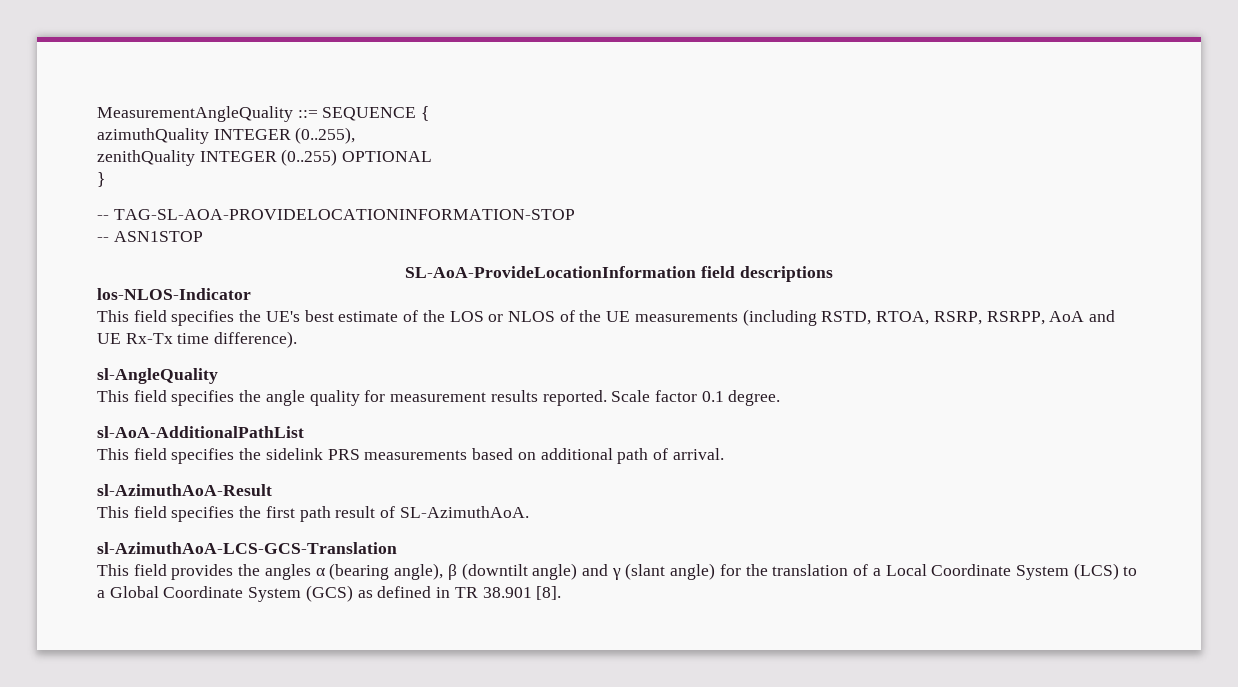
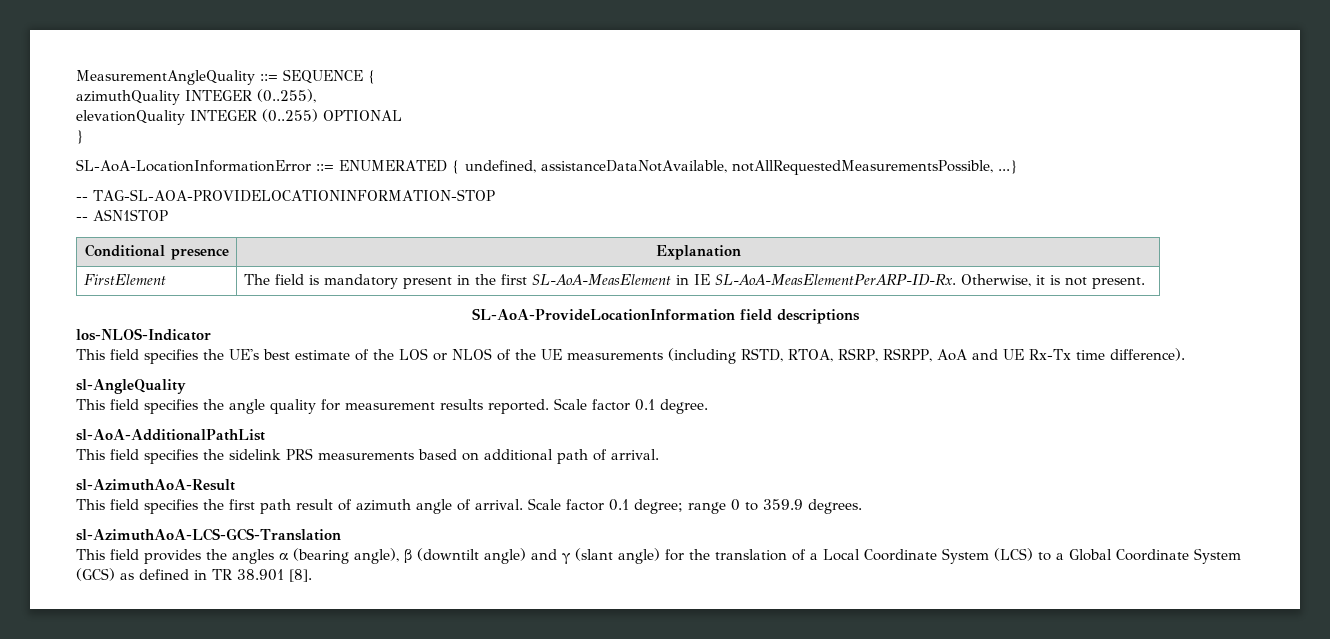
- zenithQuality INTEGER (0..255) OPTIONAL
+ elevationQuality INTEGER (0..255) OPTIONAL
+ SL-AoA-LocationInformationError ::= ENUMERATED { undefined, assistanceDataNotAvailable, notAllRequestedMeasurementsPossible, ...}
  -- TAG-SL-AOA-PROVIDELOCATIONINFORMATION-STOP
  -- ASN1STOP
+ Conditional presence | Explanation
+ FirstElement | The field is mandatory present in the first SL-AoA-MeasElement in IE SL-AoA-MeasElementPerARP-ID-Rx. Otherwise, it is not present.
- This field specifies the first path result of SL-AzimuthAoA.
+ This field specifies the first path result of azimuth angle of arrival. Scale factor 0.1 degree; range 0 to 359.9 degrees.

